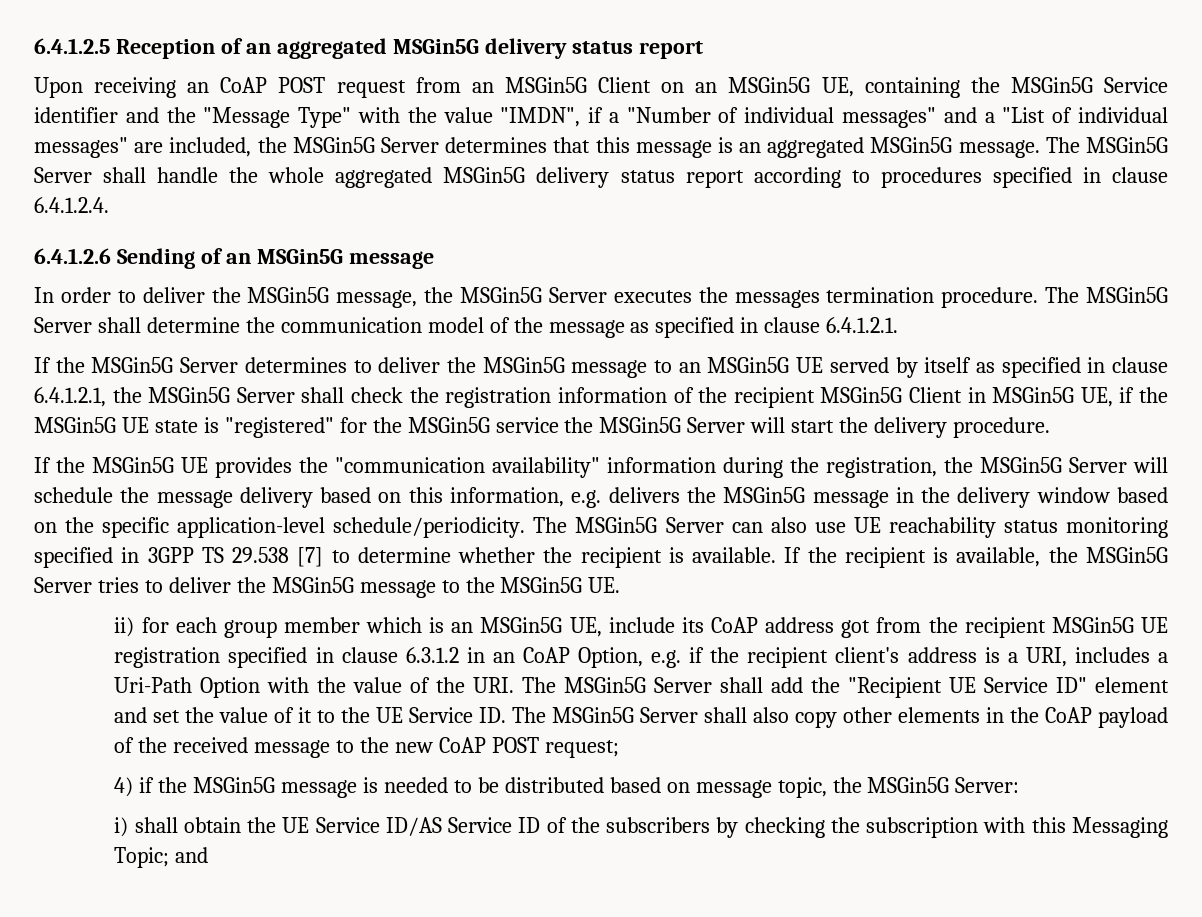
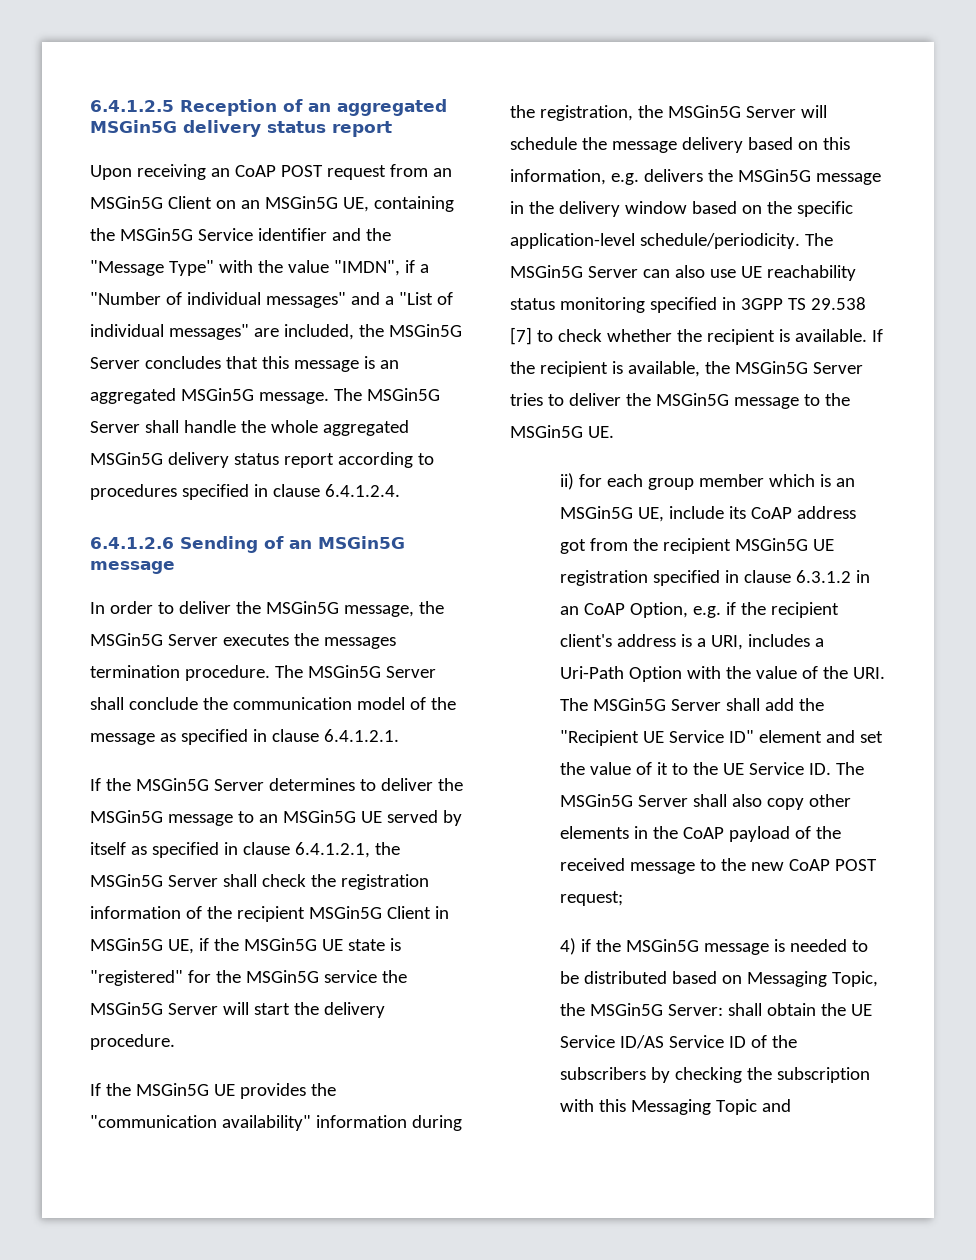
- Upon receiving an CoAP POST request from an MSGin5G Client on an MSGin5G UE, containing the MSGin5G Service identifier and the "Message Type" with the value "IMDN", if a "Number of individual messages" and a "List of individual messages" are included, the MSGin5G Server determines that this message is an aggregated MSGin5G message.
+ Upon receiving an CoAP POST request from an MSGin5G Client on an MSGin5G UE, containing the MSGin5G Service identifier and the "Message Type" with the value "IMDN", if a "Number of individual messages" and a "List of individual messages" are included, the MSGin5G Server concludes that this message is an aggregated MSGin5G message.
- The MSGin5G Server shall determine the communication model of the message as specified in clause 6.4.1.2.1.
+ The MSGin5G Server shall conclude the communication model of the message as specified in clause 6.4.1.2.1.
- The MSGin5G Server can also use UE reachability status monitoring specified in 3GPP TS 29.538 [7] to determine whether the recipient is available.
+ The MSGin5G Server can also use UE reachability status monitoring specified in 3GPP TS 29.538 [7] to check whether the recipient is available.
- 4) if the MSGin5G message is needed to be distributed based on message topic, the MSGin5G Server:
- i) shall obtain the UE Service ID/AS Service ID of the subscribers by checking the subscription with this Messaging Topic; and
+ 4) if the MSGin5G message is needed to be distributed based on Messaging Topic, the MSGin5G Server: shall obtain the UE Service ID/AS Service ID of the subscribers by checking the subscription with this Messaging Topic and

